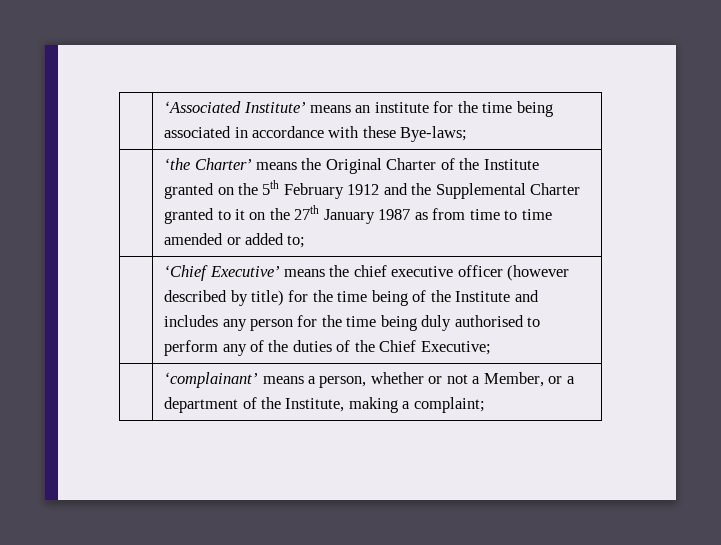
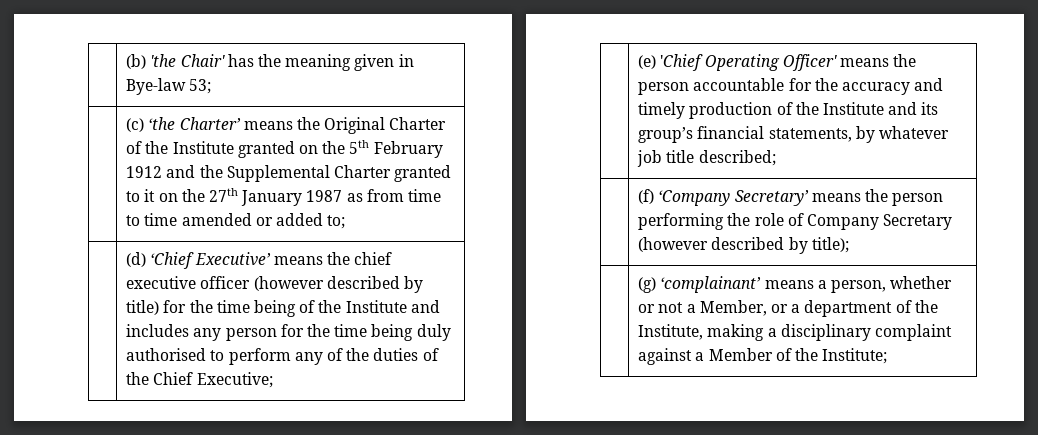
- | ‘Associated Institute’ means an institute for the time being associated in accordance with these Bye-laws;
- | ‘the Charter’ means the Original Charter of the Institute granted on the 5th February 1912 and the Supplemental Charter granted to it on the 27th January 1987 as from time to time amended or added to;
+ | (b) 'the Chair' has the meaning given in Bye-law 53;
+ | (c) ‘the Charter’ means the Original Charter of the Institute granted on the 5th February 1912 and the Supplemental Charter granted to it on the 27th January 1987 as from time to time amended or added to;
- | ‘Chief Executive’ means the chief executive officer (however described by title) for the time being of the Institute and includes any person for the time being duly authorised to perform any of the duties of the Chief Executive;
+ | (d) ‘Chief Executive’ means the chief executive officer (however described by title) for the time being of the Institute and includes any person for the time being duly authorised to perform any of the duties of the Chief Executive;
- | ‘complainant’ means a person, whether or not a Member, or a department of the Institute, making a complaint;
+ | (e) 'Chief Operating Officer' means the person accountable for the accuracy and timely production of the Institute and its group’s financial statements, by whatever job title described;
+ | (f) ‘Company Secretary’ means the person performing the role of Company Secretary (however described by title);
+ | (g) ‘complainant’ means a person, whether or not a Member, or a department of the Institute, making a disciplinary complaint against a Member of the Institute;

